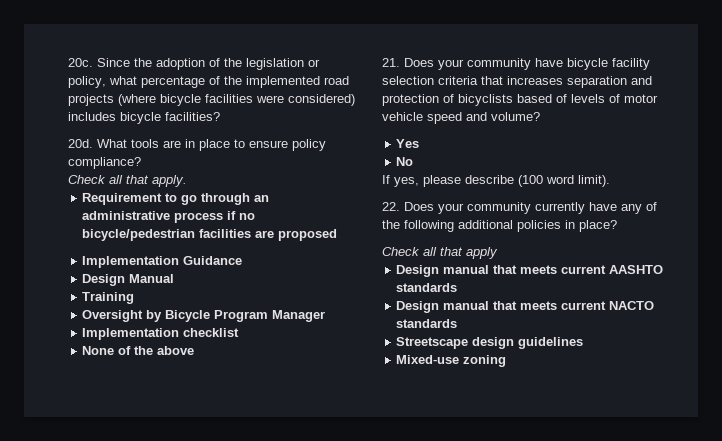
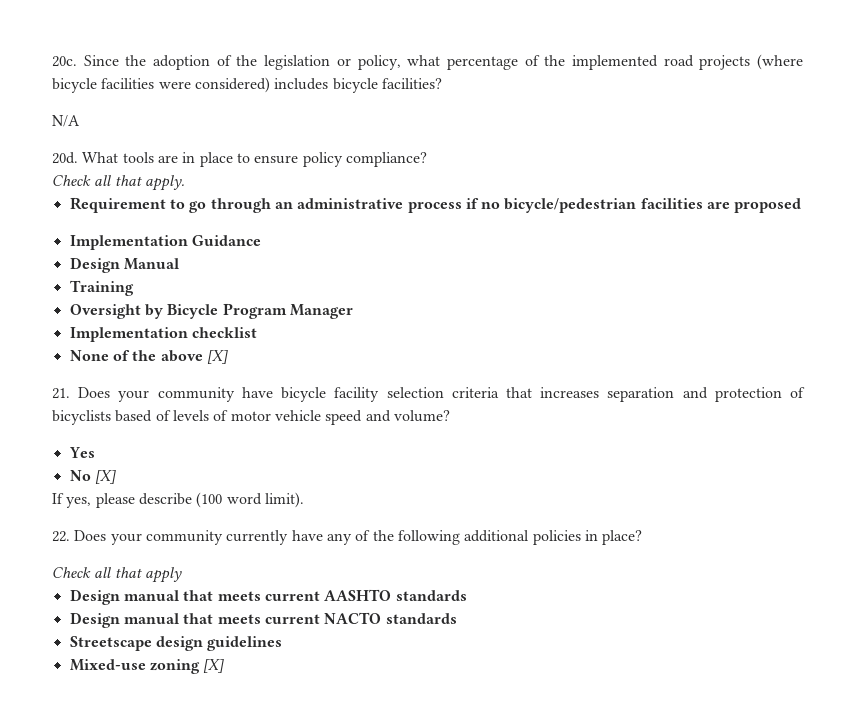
+ N/A
- None of the above
+ None of the above [X]
- No
+ No [X]
- Mixed-use zoning
+ Mixed-use zoning [X]

